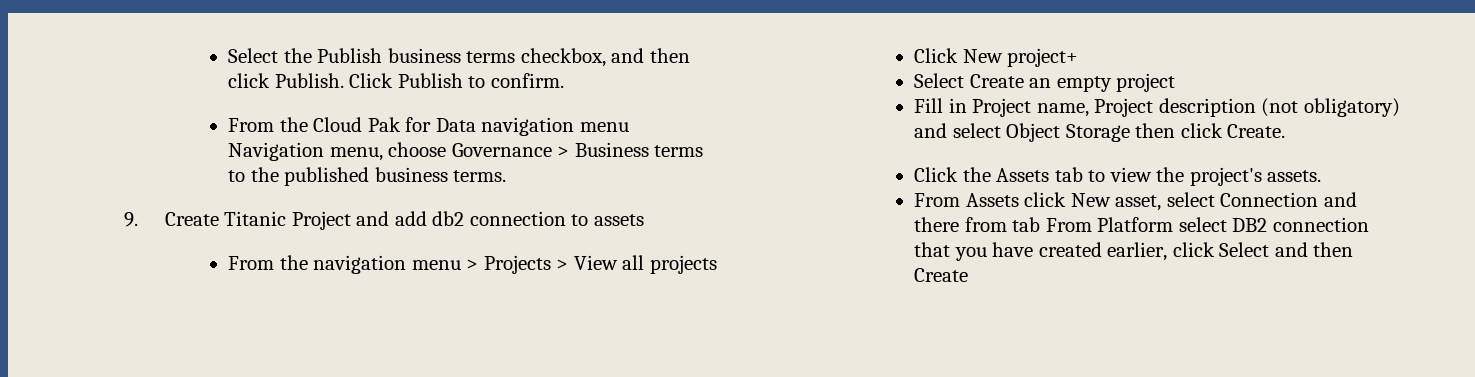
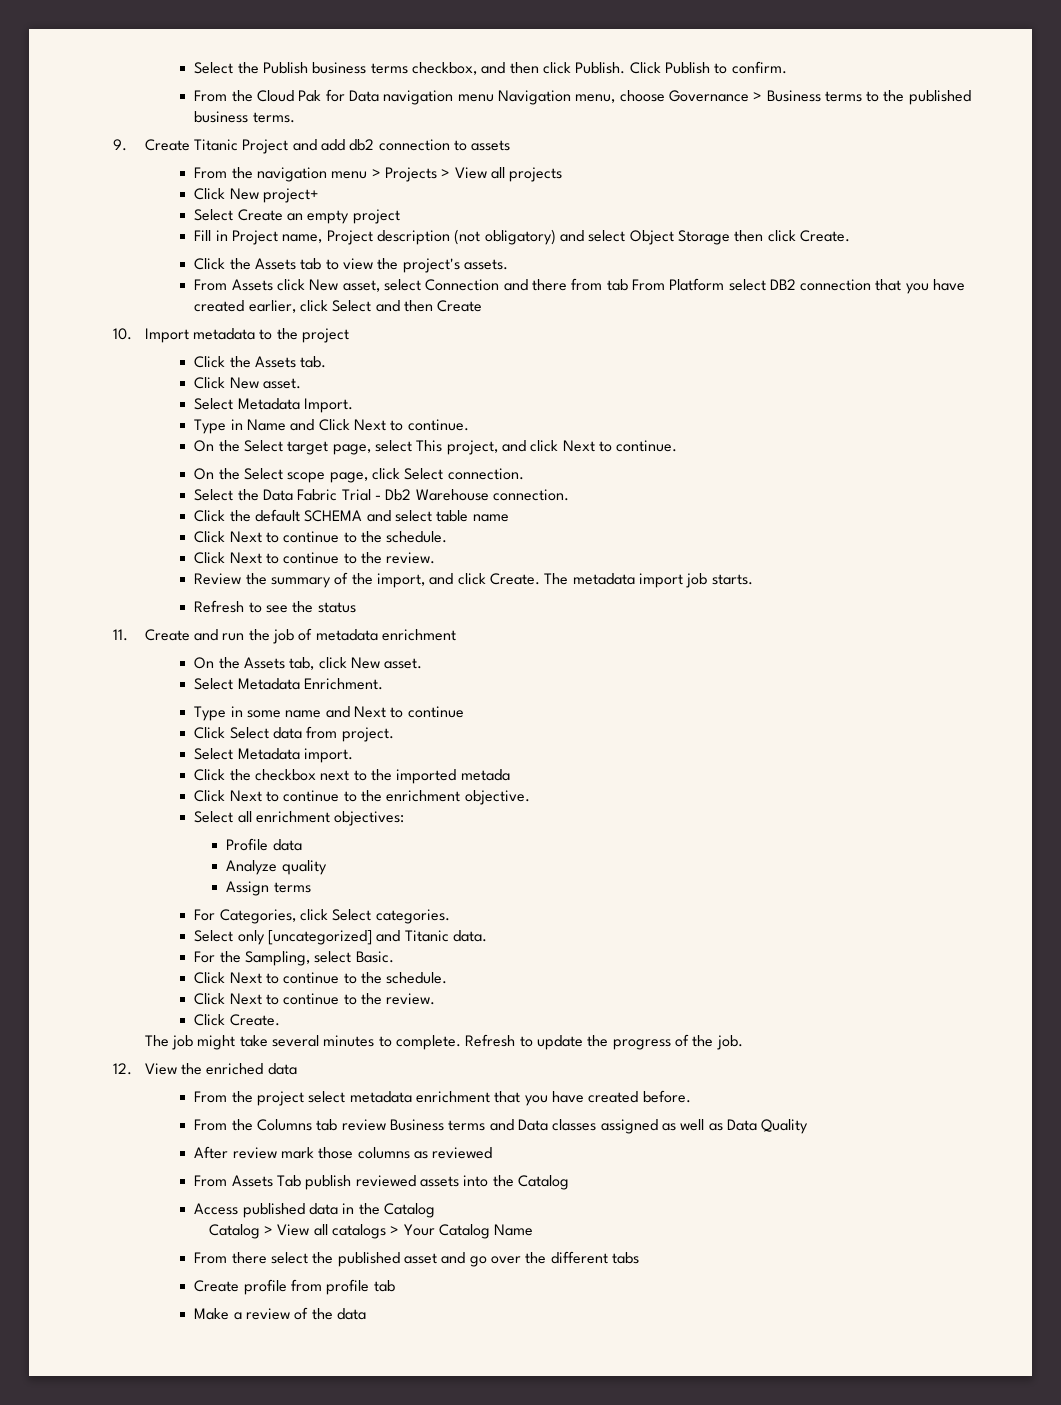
+ 10. Import metadata to the project
+ Click the Assets tab.
+ Click New asset.
+ Select Metadata Import.
+ Type in Name and Click Next to continue.
+ On the Select target page, select This project, and click Next to continue.
+ On the Select scope page, click Select connection.
+ Select the Data Fabric Trial - Db2 Warehouse connection.
+ Click the default SCHEMA and select table name
+ Click Next to continue to the schedule.
+ Click Next to continue to the review.
+ Review the summary of the import, and click Create. The metadata import job starts.
+ Refresh to see the status
+ 11. Create and run the job of metadata enrichment
+ On the Assets tab, click New asset.
+ Select Metadata Enrichment.
+ Type in some name and Next to continue
+ Click Select data from project.
+ Select Metadata import.
+ Click the checkbox next to the imported metada
+ Click Next to continue to the enrichment objective.
+ Select all enrichment objectives:
+ Profile data
+ Analyze quality
+ Assign terms
+ For Categories, click Select categories.
+ Select only [uncategorized] and Titanic data.
+ For the Sampling, select Basic.
+ Click Next to continue to the schedule.
+ Click Next to continue to the review.
+ Click Create.
+ The job might take several minutes to complete. Refresh to update the progress of the job.
+ 12. View the enriched data
+ From the project select metadata enrichment that you have created before.
+ From the Columns tab review Business terms and Data classes assigned as well as Data Quality
+ After review mark those columns as reviewed
+ From Assets Tab publish reviewed assets into the Catalog
+ Access published data in the Catalog
+ Catalog > View all catalogs > Your Catalog Name
+ From there select the published asset and go over the different tabs
+ Create profile from profile tab
+ Make a review of the data

